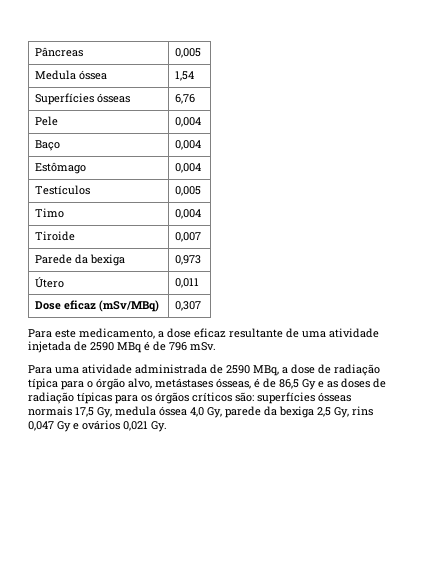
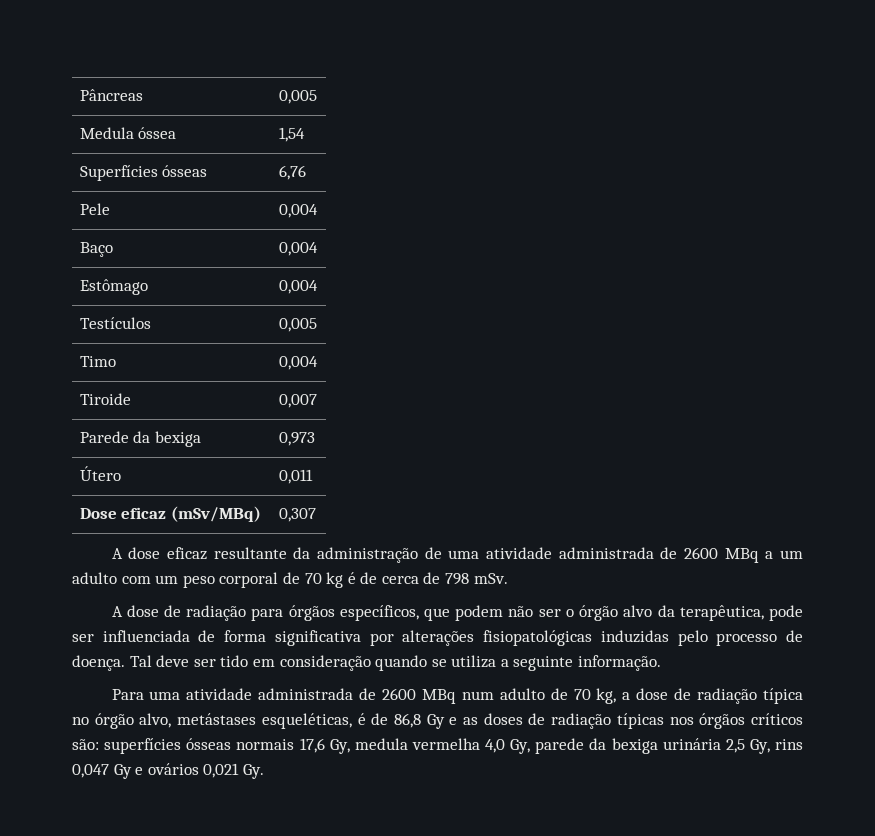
- Para este medicamento, a dose eficaz resultante de uma atividade injetada de 2590 MBq é de 796 mSv.
+ A dose eficaz resultante da administração de uma atividade administrada de 2600 MBq a um adulto com um peso corporal de 70 kg é de cerca de 798 mSv.
+ A dose de radiação para órgãos específicos, que podem não ser o órgão alvo da terapêutica, pode ser influenciada de forma significativa por alterações fisiopatológicas induzidas pelo processo de doença. Tal deve ser tido em consideração quando se utiliza a seguinte informação.
- Para uma atividade administrada de 2590 MBq, a dose de radiação típica para o órgão alvo, metástases ósseas, é de 86,5 Gy e as doses de radiação típicas para os órgãos críticos são: superfícies ósseas normais 17,5 Gy, medula óssea 4,0 Gy, parede da bexiga 2,5 Gy, rins 0,047 Gy e ovários 0,021 Gy.
+ Para uma atividade administrada de 2600 MBq num adulto de 70 kg, a dose de radiação típica no órgão alvo, metástases esqueléticas, é de 86,8 Gy e as doses de radiação típicas nos órgãos críticos são: superfícies ósseas normais 17,6 Gy, medula vermelha 4,0 Gy, parede da bexiga urinária 2,5 Gy, rins 0,047 Gy e ovários 0,021 Gy.

